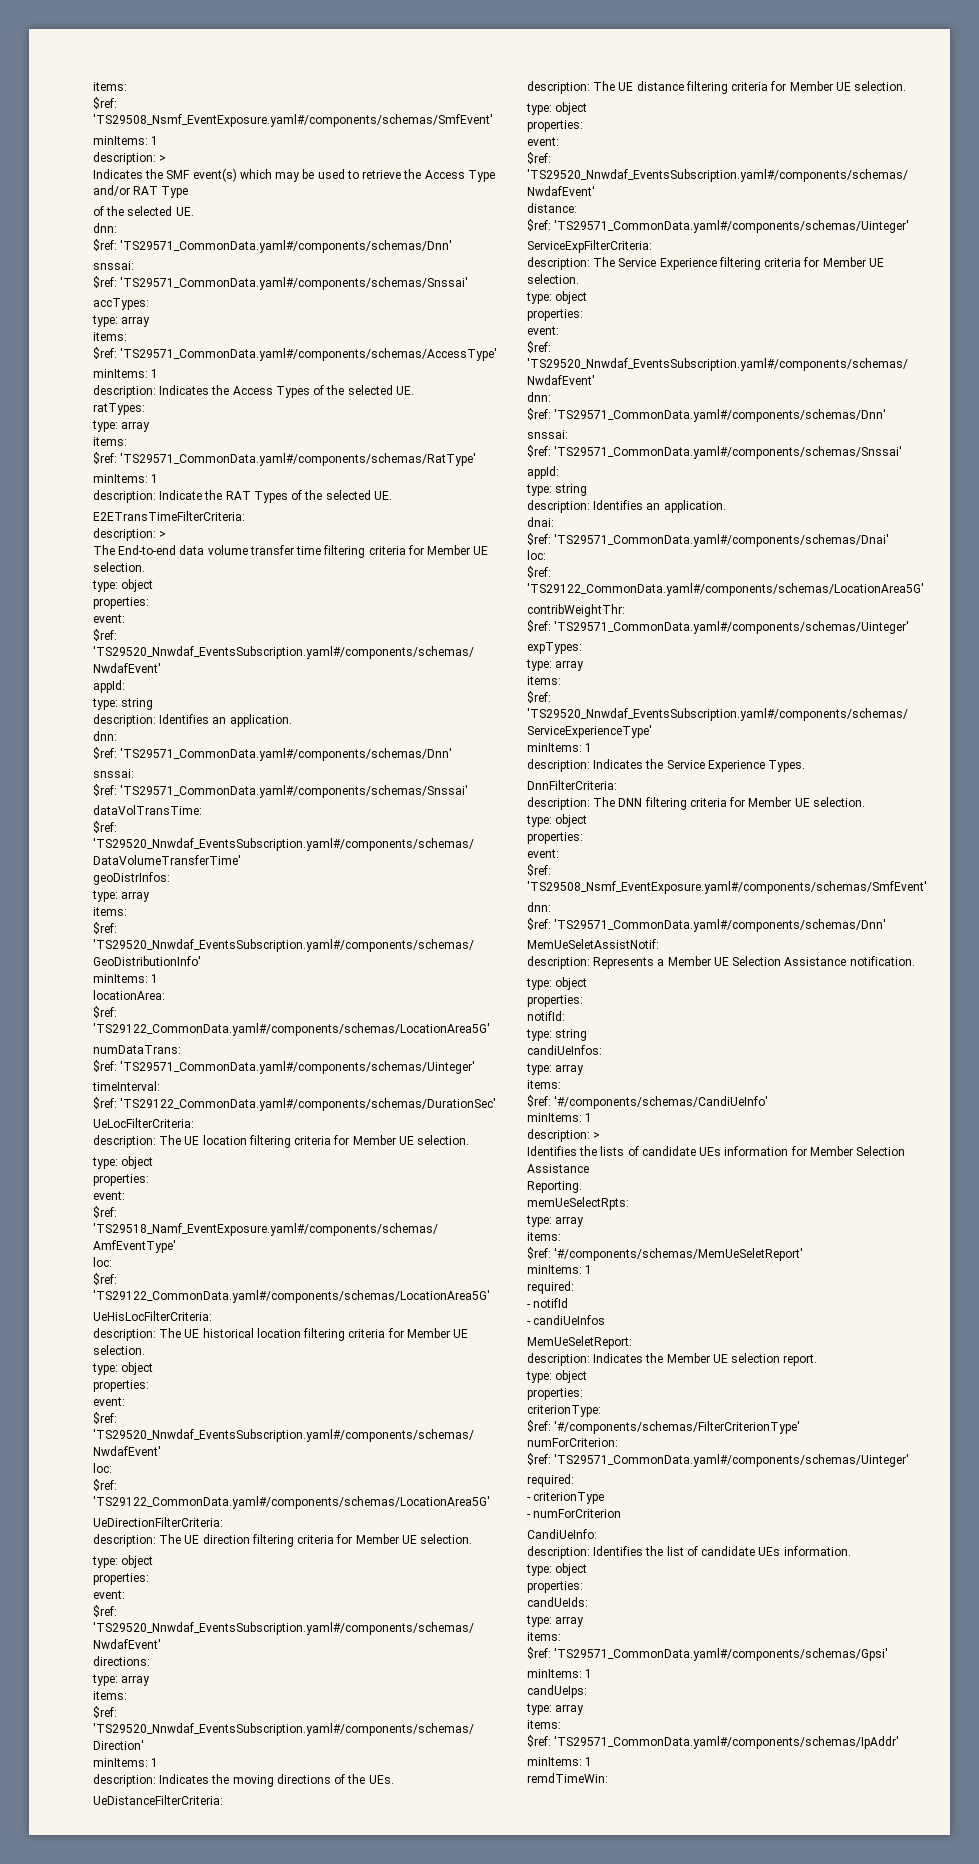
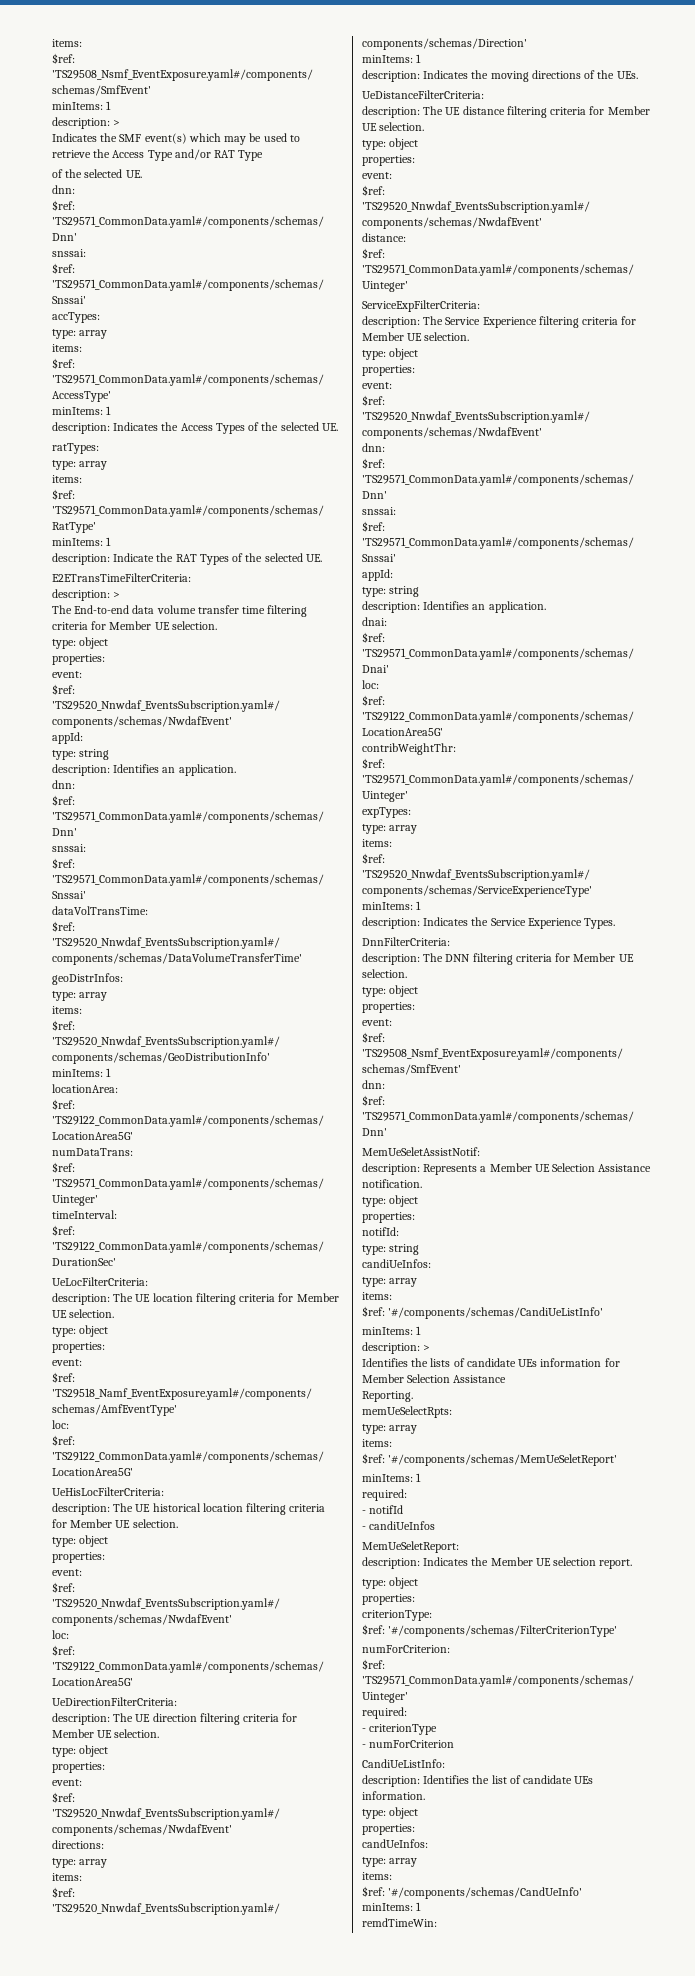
- $ref: '#/components/schemas/CandiUeInfo'
+ $ref: '#/components/schemas/CandiUeListInfo'
- CandiUeInfo:
+ CandiUeListInfo:
- candUeIds:
+ candUeInfos:
  type: array
  items:
- $ref: 'TS29571_CommonData.yaml#/components/schemas/Gpsi'
- minItems: 1
- candUeIps:
- type: array
- items:
- $ref: 'TS29571_CommonData.yaml#/components/schemas/IpAddr'
+ $ref: '#/components/schemas/CandUeInfo'

